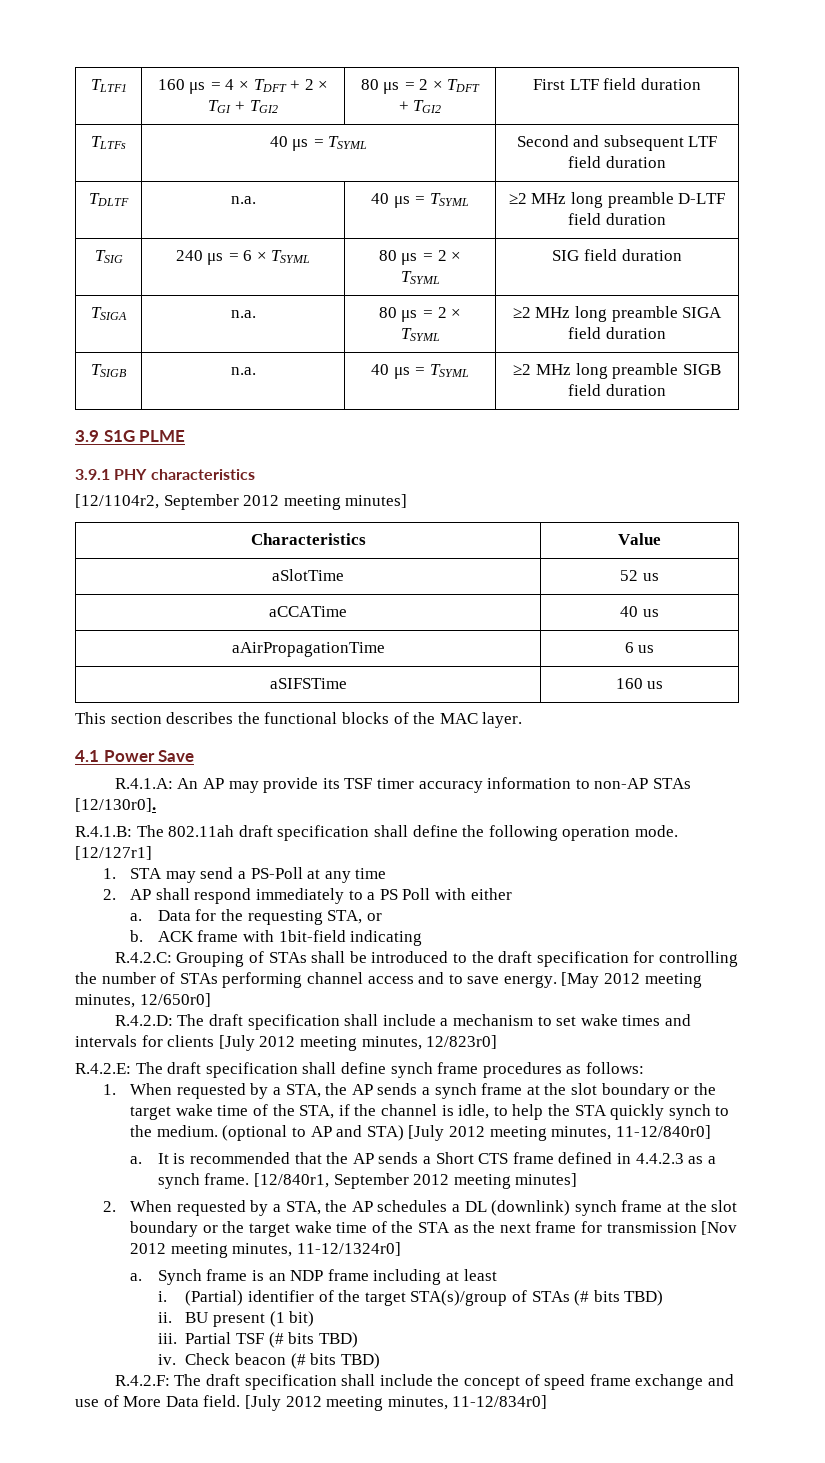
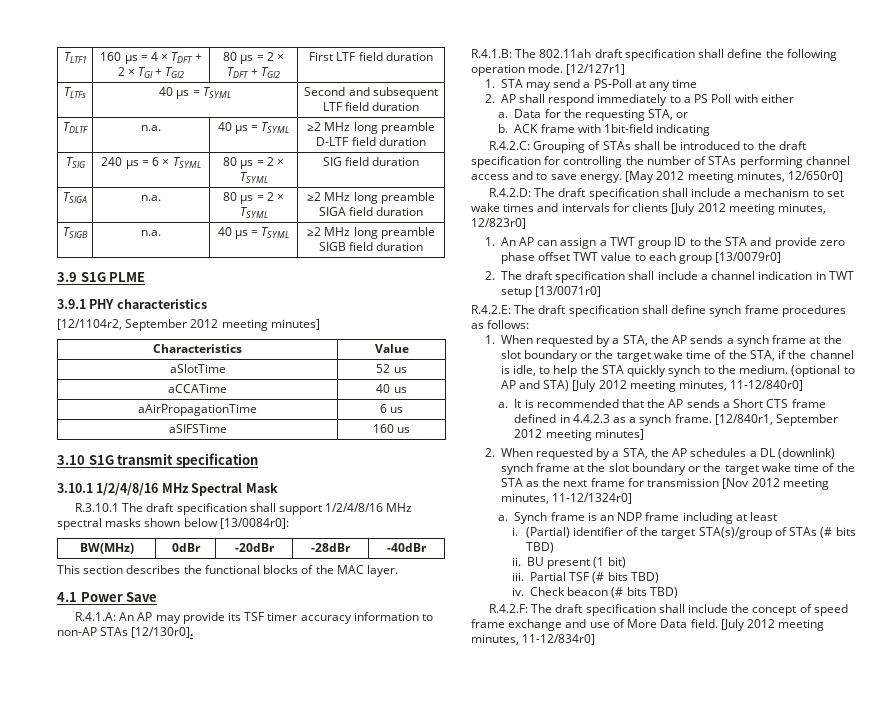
+ 3.10 S1G transmit specification
+ 3.10.1 1/2/4/8/16 MHz Spectral Mask
+ R.3.10.1 The draft specification shall support 1/2/4/8/16 MHz spectral masks shown below [13/0084r0]:
+ BW(MHz) | 0dBr | -20dBr | -28dBr | -40dBr
+ 1. An AP can assign a TWT group ID to the STA and provide zero phase offset TWT value to each group [13/0079r0]
+ 2. The draft specification shall include a channel indication in TWT setup [13/0071r0]

